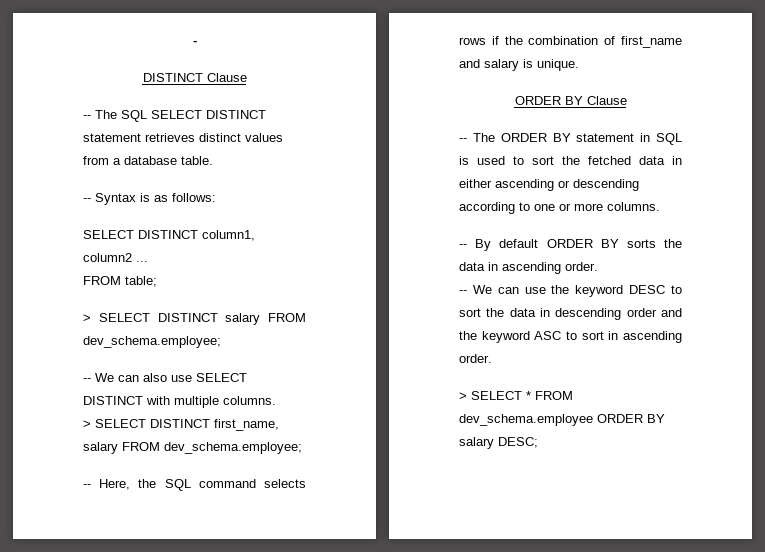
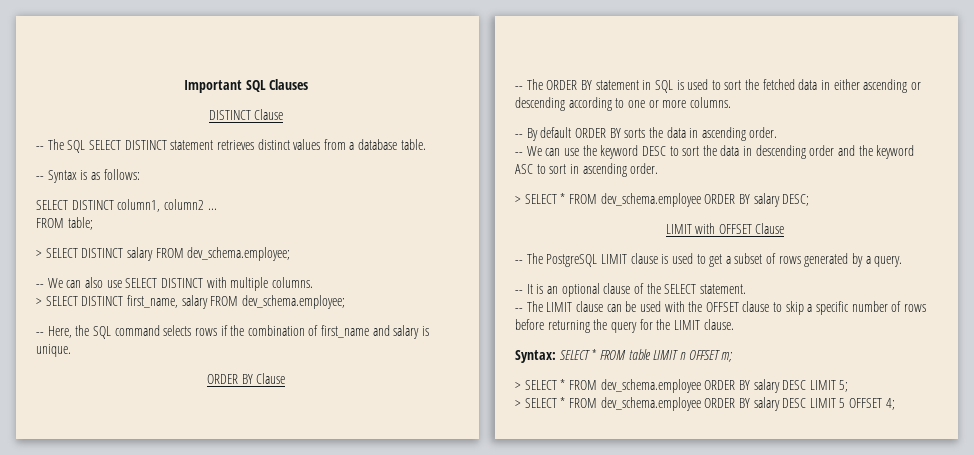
- -
+ Important SQL Clauses
+ LIMIT with OFFSET Clause
+ -- The PostgreSQL LIMIT clause is used to get a subset of rows generated by a query.
+ -- It is an optional clause of the SELECT statement.
+ -- The LIMIT clause can be used with the OFFSET clause to skip a specific number of rows before returning the query for the LIMIT clause.
+ Syntax: SELECT * FROM table LIMIT n OFFSET m;
+ > SELECT * FROM dev_schema.employee ORDER BY salary DESC LIMIT 5;
+ > SELECT * FROM dev_schema.employee ORDER BY salary DESC LIMIT 5 OFFSET 4;

